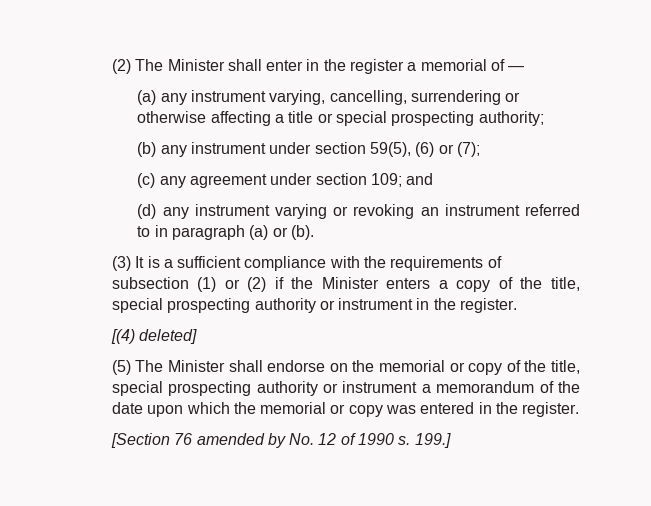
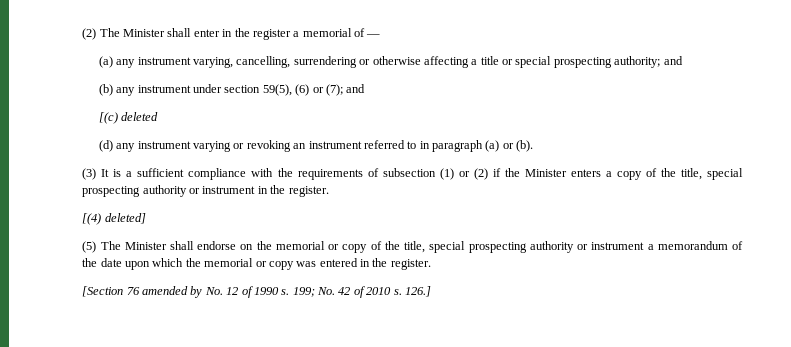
- (a) any instrument varying, cancelling, surrendering or otherwise affecting a title or special prospecting authority;
+ (a) any instrument varying, cancelling, surrendering or otherwise affecting a title or special prospecting authority; and
- (b) any instrument under section 59(5), (6) or (7);
- (c) any agreement under section 109; and
+ (b) any instrument under section 59(5), (6) or (7); and
+ [(c) deleted
- 199.]
+ 199; No. 42 of 2010 s. 126.]

